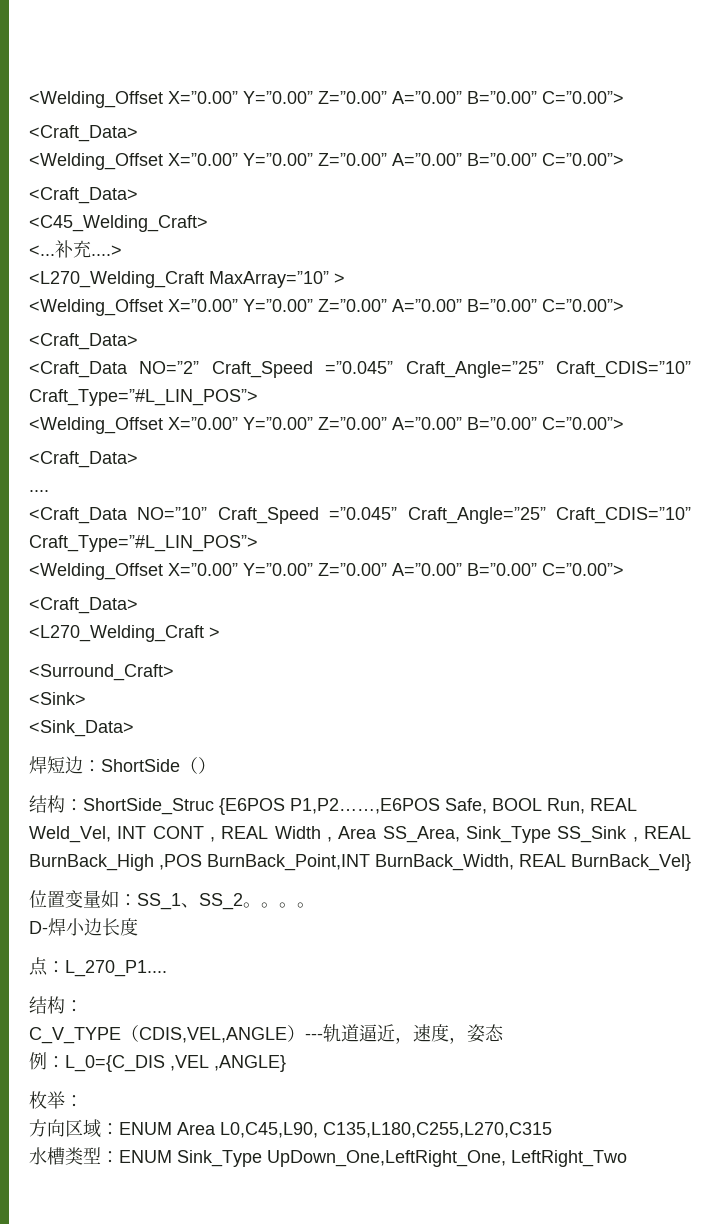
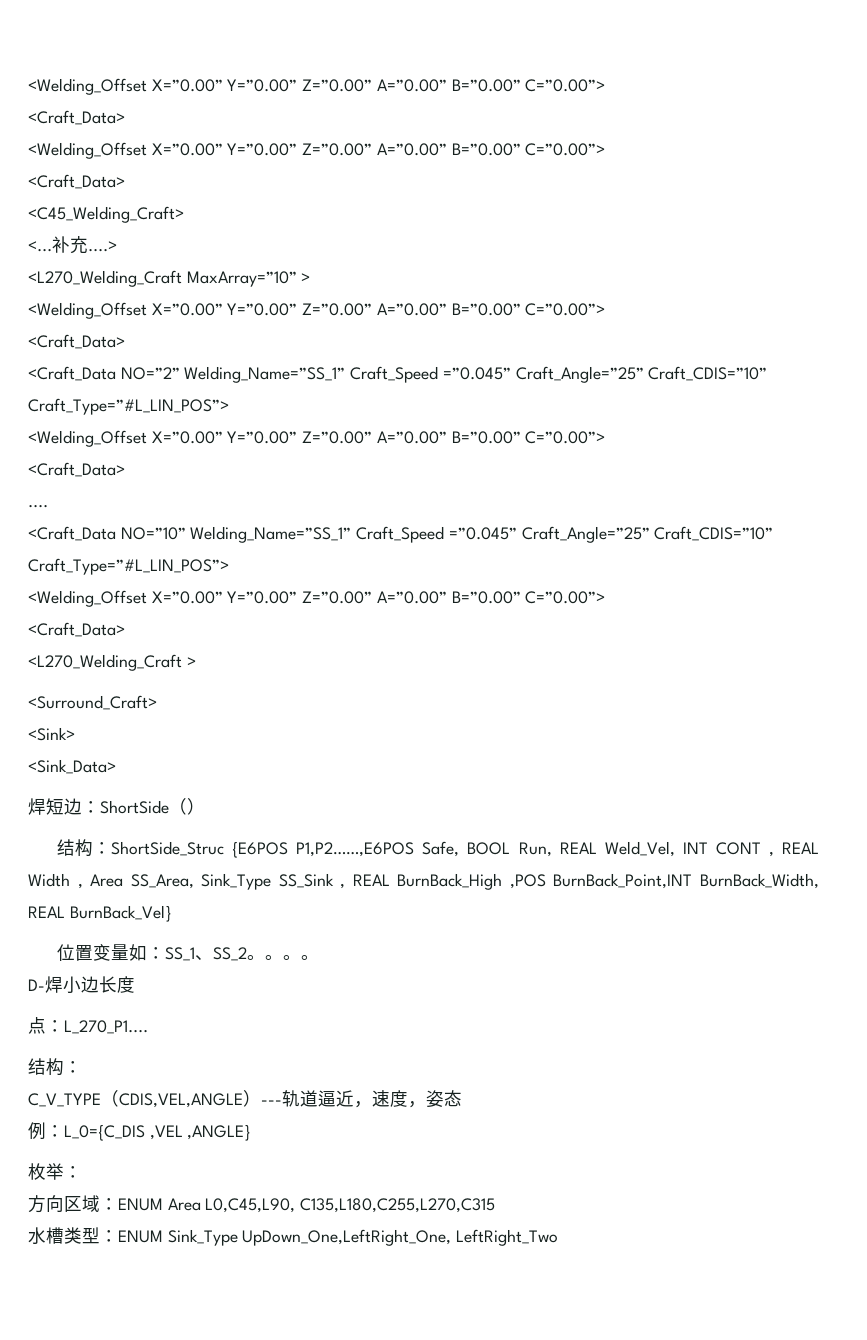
- <Craft_Data NO=”2” Craft_Speed =”0.045” Craft_Angle=”25” Craft_CDIS=”10” Craft_Type=”#L_LIN_POS”>
+ <Craft_Data NO=”2” Welding_Name=”SS_1” Craft_Speed =”0.045” Craft_Angle=”25” Craft_CDIS=”10” Craft_Type=”#L_LIN_POS”>
- <Craft_Data NO=”10” Craft_Speed =”0.045” Craft_Angle=”25” Craft_CDIS=”10” Craft_Type=”#L_LIN_POS”>
+ <Craft_Data NO=”10” Welding_Name=”SS_1” Craft_Speed =”0.045” Craft_Angle=”25” Craft_CDIS=”10” Craft_Type=”#L_LIN_POS”>

